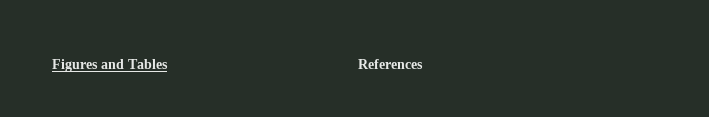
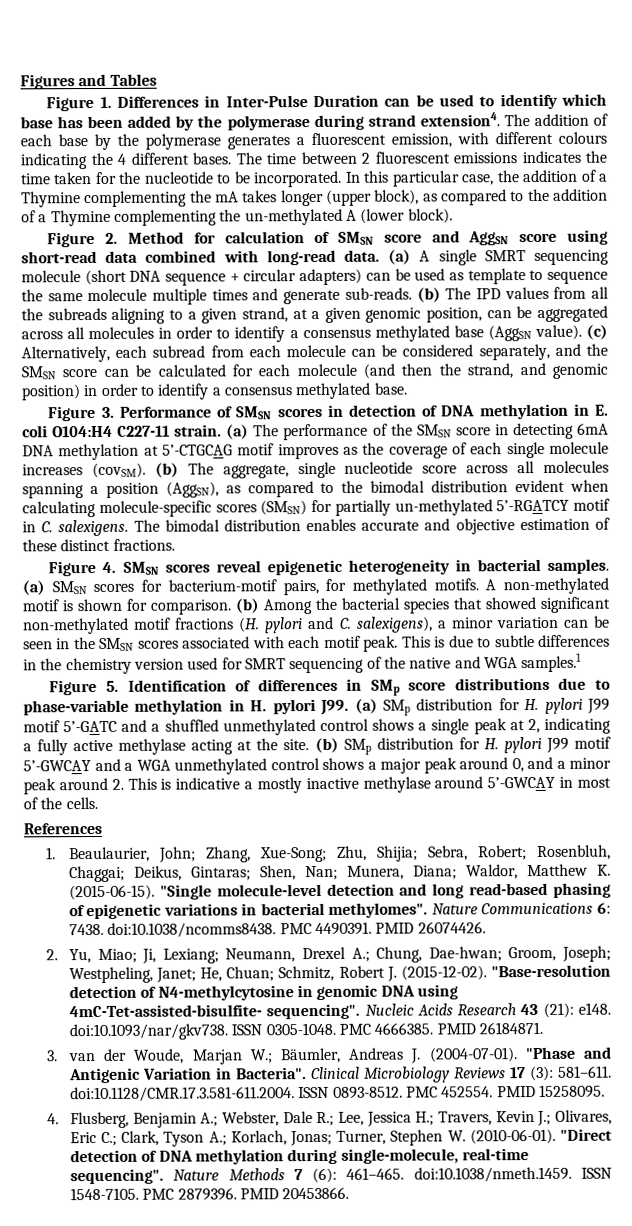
+ Figure 1. Differences in Inter-Pulse Duration can be used to identify which base has been added by the polymerase during strand extension4. The addition of each base by the polymerase generates a fluorescent emission, with different colours indicating the 4 different bases. The time between 2 fluorescent emissions indicates the time taken for the nucleotide to be incorporated. In this particular case, the addition of a Thymine complementing the mA takes longer (upper block), as compared to the addition of a Thymine complementing the un-methylated A (lower block).
+ Figure 2. Method for calculation of SMSN score and AggSN score using short-read data combined with long-read data. (a) A single SMRT sequencing molecule (short DNA sequence + circular adapters) can be used as template to sequence the same molecule multiple times and generate sub-reads. (b) The IPD values from all the subreads aligning to a given strand, at a given genomic position, can be aggregated across all molecules in order to identify a consensus methylated base (AggSN value). (c) Alternatively, each subread from each molecule can be considered separately, and the SMSN score can be calculated for each molecule (and then the strand, and genomic position) in order to identify a consensus methylated base.
+ Figure 3. Performance of SMSN scores in detection of DNA methylation in E. coli O104:H4 C227-11 strain. (a) The performance of the SMSN score in detecting 6mA DNA methylation at 5’-CTGCAG motif improves as the coverage of each single molecule increases (covSM). (b) The aggregate, single nucleotide score across all molecules spanning a position (AggSN), as compared to the bimodal distribution evident when calculating molecule-specific scores (SMSN) for partially un-methylated 5’-RGATCY motif in C. salexigens. The bimodal distribution enables accurate and objective estimation of these distinct fractions.
+ Figure 4. SMSN scores reveal epigenetic heterogeneity in bacterial samples. (a) SMSN scores for bacterium-motif pairs, for methylated motifs. A non-methylated motif is shown for comparison. (b) Among the bacterial species that showed significant non-methylated motif fractions (H. pylori and C. salexigens), a minor variation can be seen in the SMSN scores associated with each motif peak. This is due to subtle differences in the chemistry version used for SMRT sequencing of the native and WGA samples.1
+ Figure 5. Identification of differences in SMp score distributions due to phase-variable methylation in H. pylori J99. (a) SMp distribution for H. pylori J99 motif 5’-GATC and a shuffled unmethylated control shows a single peak at 2, indicating a fully active methylase acting at the site. (b) SMp distribution for H. pylori J99 motif 5’-GWCAY and a WGA unmethylated control shows a major peak around 0, and a minor peak around 2. This is indicative a mostly inactive methylase around 5’-GWCAY in most of the cells.
  References
+ 1. Beaulaurier, John; Zhang, Xue-Song; Zhu, Shijia; Sebra, Robert; Rosenbluh, Chaggai; Deikus, Gintaras; Shen, Nan; Munera, Diana; Waldor, Matthew K. (2015-06-15). "Single molecule-level detection and long read-based phasing of epigenetic variations in bacterial methylomes". Nature Communications 6: 7438. doi:10.1038/ncomms8438. PMC 4490391. PMID 26074426.
+ 2. Yu, Miao; Ji, Lexiang; Neumann, Drexel A.; Chung, Dae-hwan; Groom, Joseph; Westpheling, Janet; He, Chuan; Schmitz, Robert J. (2015-12-02). "Base-resolution detection of N4-methylcytosine in genomic DNA using 4mC-Tet-assisted-bisulfite- sequencing". Nucleic Acids Research 43 (21): e148. doi:10.1093/nar/gkv738. ISSN 0305-1048. PMC 4666385. PMID 26184871.
+ 3. van der Woude, Marjan W.; Bäumler, Andreas J. (2004-07-01). "Phase and Antigenic Variation in Bacteria". Clinical Microbiology Reviews 17 (3): 581–611. doi:10.1128/CMR.17.3.581-611.2004. ISSN 0893-8512. PMC 452554. PMID 15258095.
+ 4. Flusberg, Benjamin A.; Webster, Dale R.; Lee, Jessica H.; Travers, Kevin J.; Olivares, Eric C.; Clark, Tyson A.; Korlach, Jonas; Turner, Stephen W. (2010-06-01). "Direct detection of DNA methylation during single-molecule, real-time sequencing". Nature Methods 7 (6): 461–465. doi:10.1038/nmeth.1459. ISSN 1548-7105. PMC 2879396. PMID 20453866.

